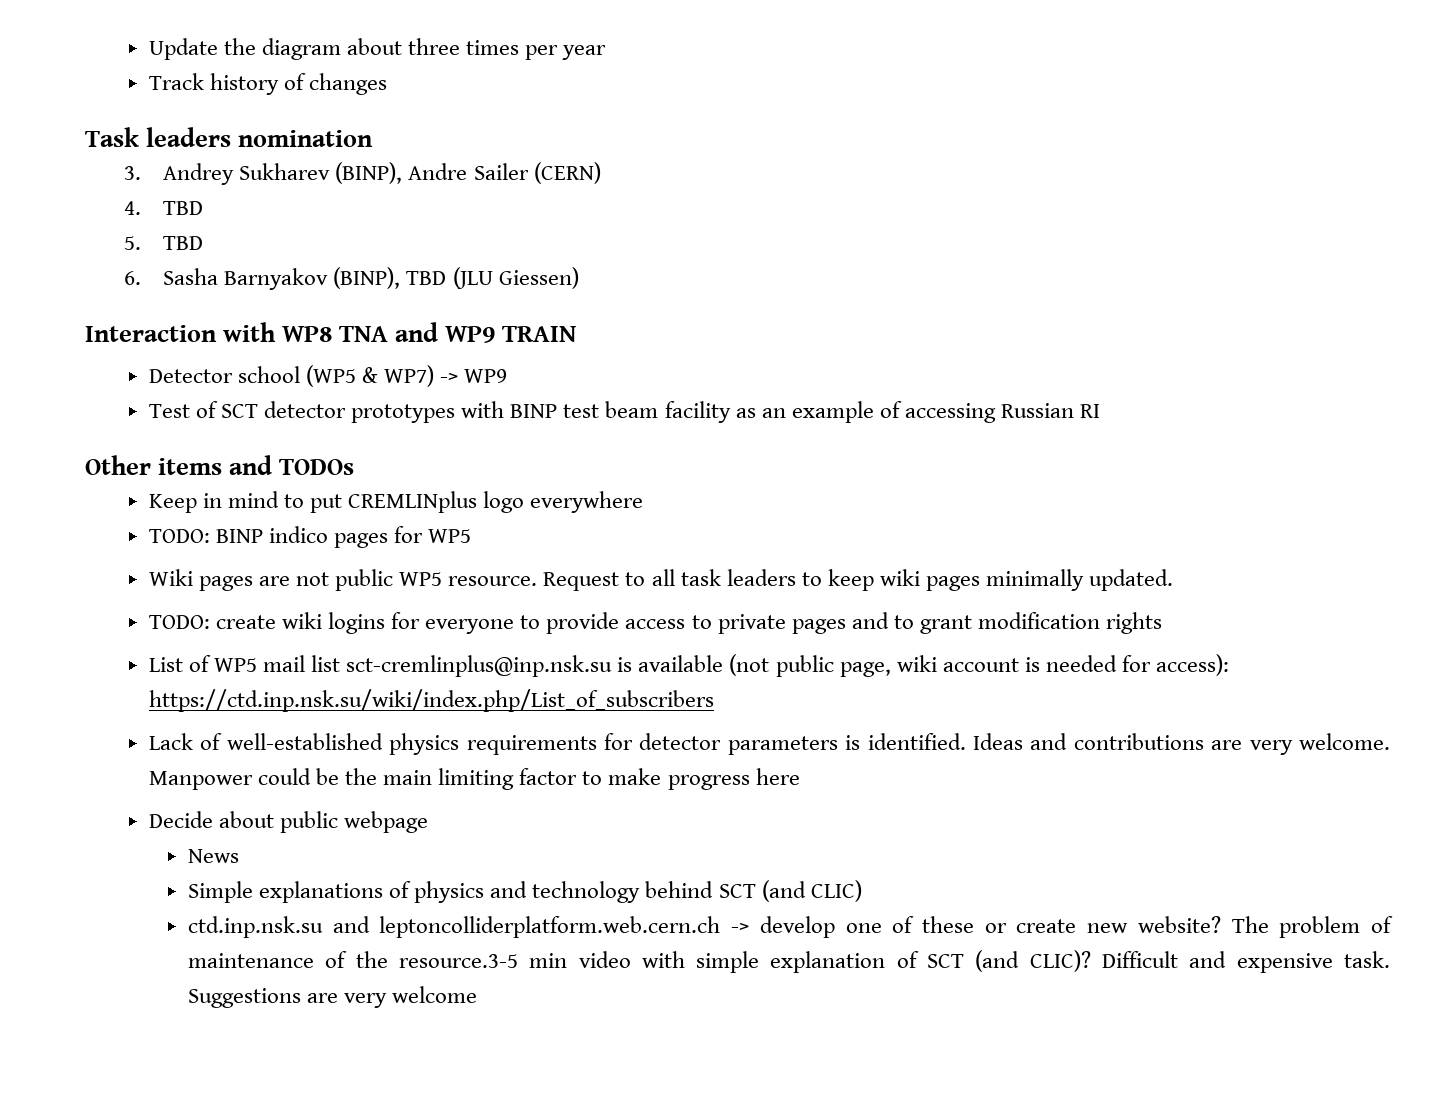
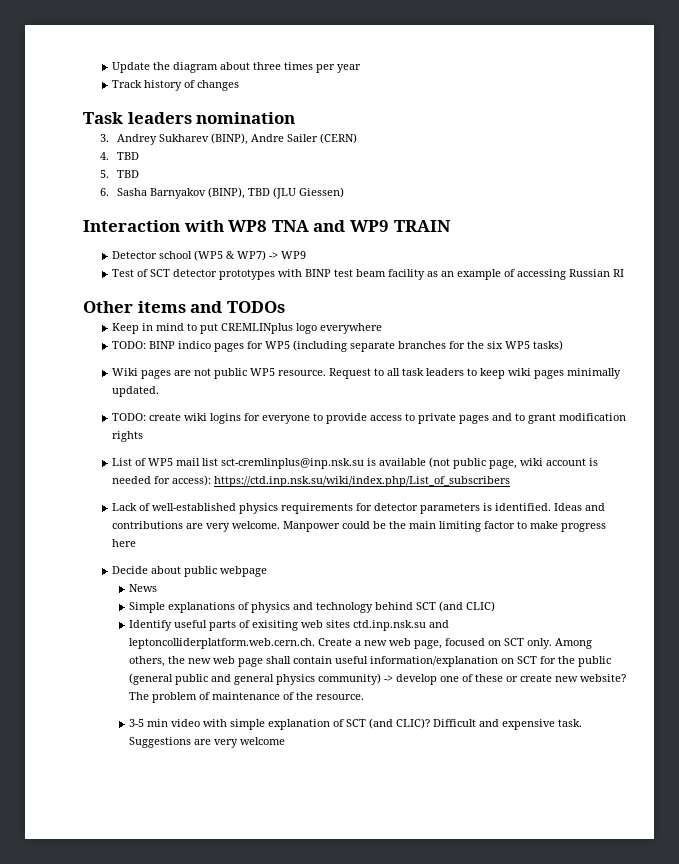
- TODO: BINP indico pages for WP5
+ TODO: BINP indico pages for WP5 (including separate branches for the six WP5 tasks)
- ctd.inp.nsk.su and leptoncolliderplatform.web.cern.ch -> develop one of these or create new website?
+ Identify useful parts of exisiting web sites ctd.inp.nsk.su and leptoncolliderplatform.web.cern.ch. Create a new web page, focused on SCT only. Among others, the new web page shall contain useful information/explanation on SCT for the public (general public and general physics community) -> develop one of these or create new website?
- The problem of maintenance of the resource.3-5 min video with simple explanation of SCT (and CLIC)?
+ The problem of maintenance of the resource.
+ 3-5 min video with simple explanation of SCT (and CLIC)?

